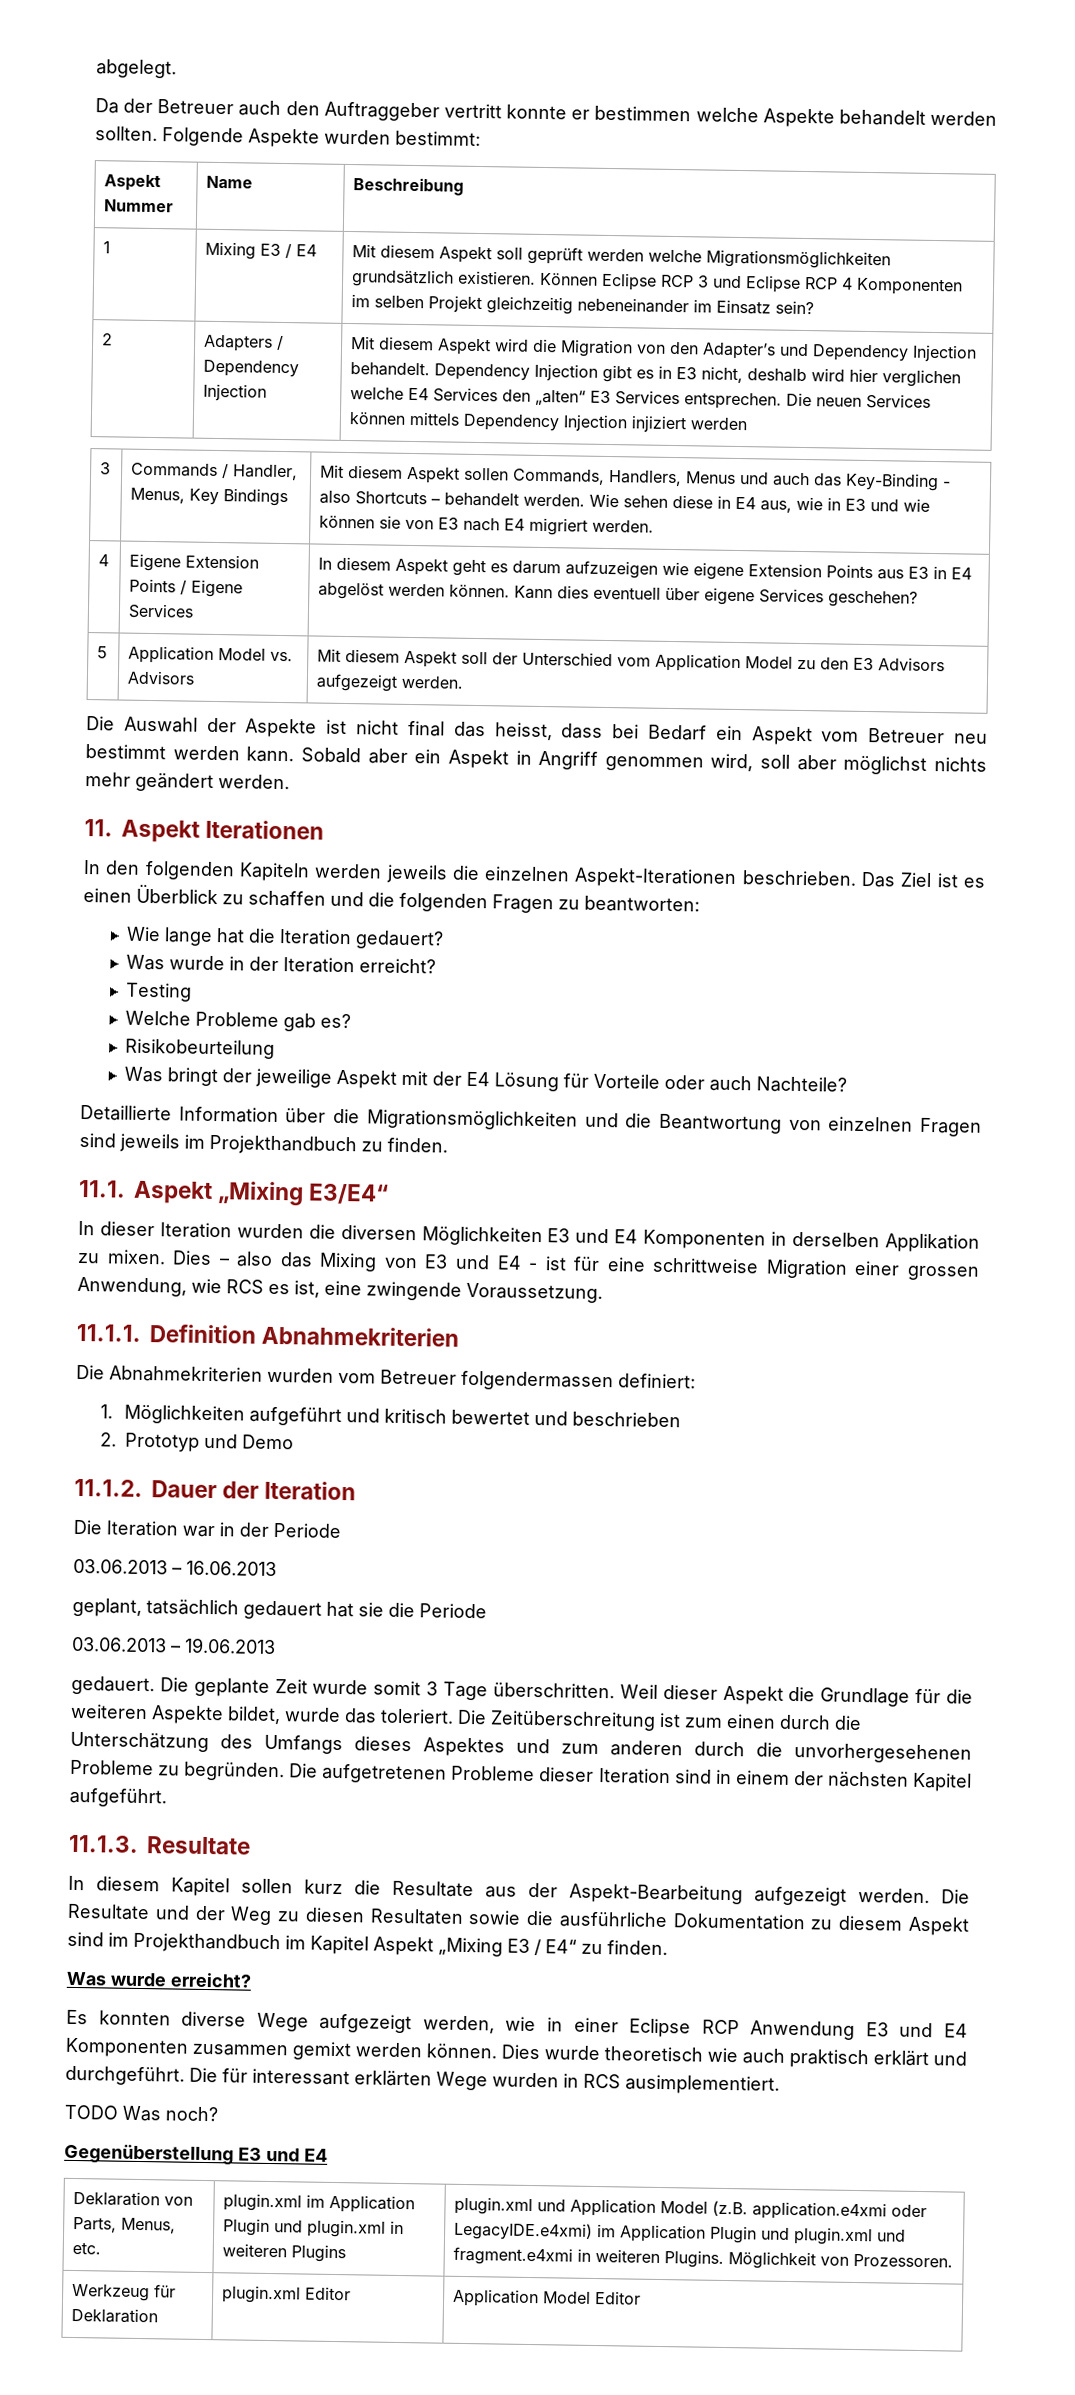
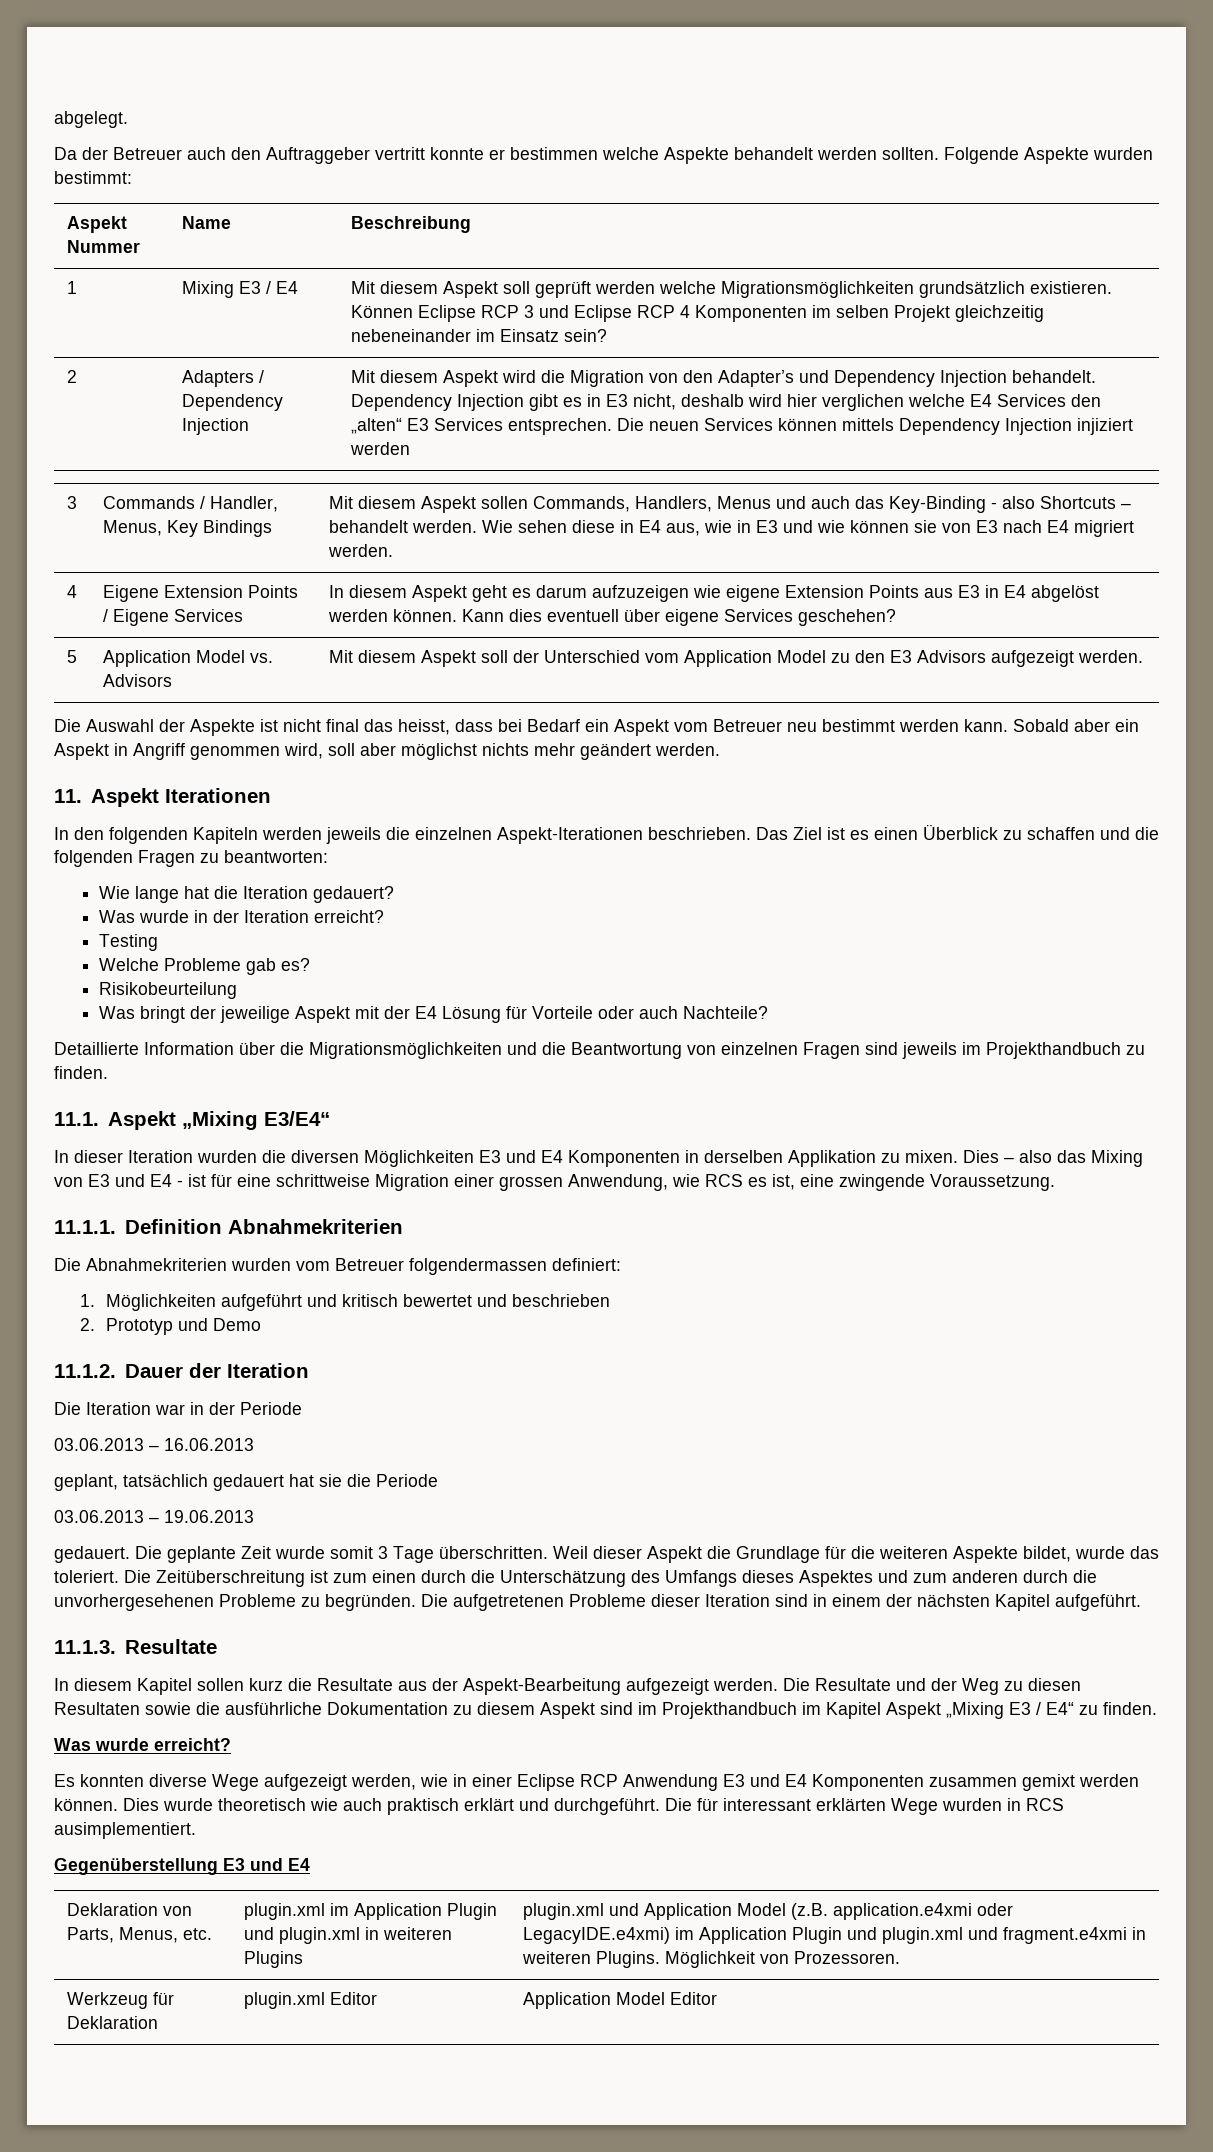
- TODO Was noch?

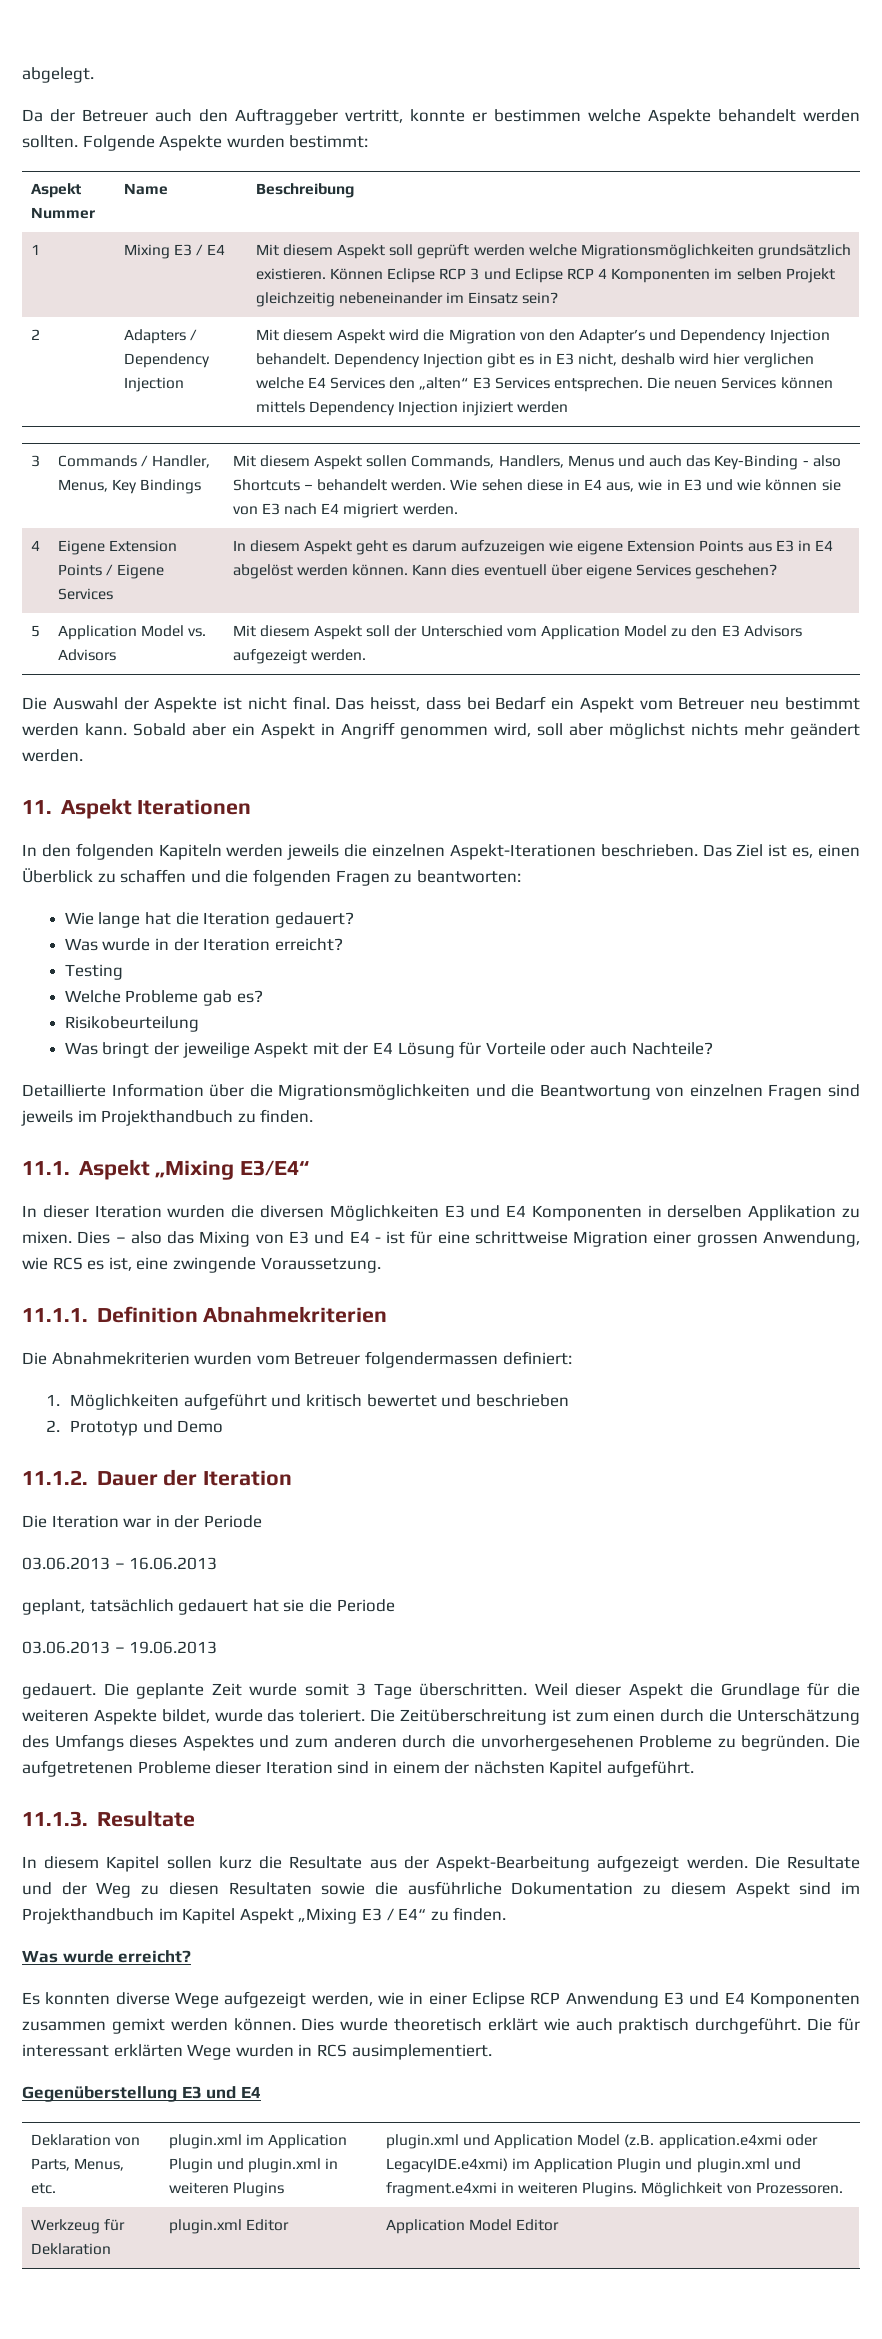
- Da der Betreuer auch den Auftraggeber vertritt konnte er bestimmen welche Aspekte behandelt werden sollten.
+ Da der Betreuer auch den Auftraggeber vertritt, konnte er bestimmen welche Aspekte behandelt werden sollten.
- Die Auswahl der Aspekte ist nicht final das heisst, dass bei Bedarf ein Aspekt vom Betreuer neu bestimmt werden kann.
+ Die Auswahl der Aspekte ist nicht final. Das heisst, dass bei Bedarf ein Aspekt vom Betreuer neu bestimmt werden kann.
- Das Ziel ist es einen Überblick zu schaffen und die folgenden Fragen zu beantworten:
+ Das Ziel ist es, einen Überblick zu schaffen und die folgenden Fragen zu beantworten:
- Dies wurde theoretisch wie auch praktisch erklärt und durchgeführt.
+ Dies wurde theoretisch erklärt wie auch praktisch durchgeführt.

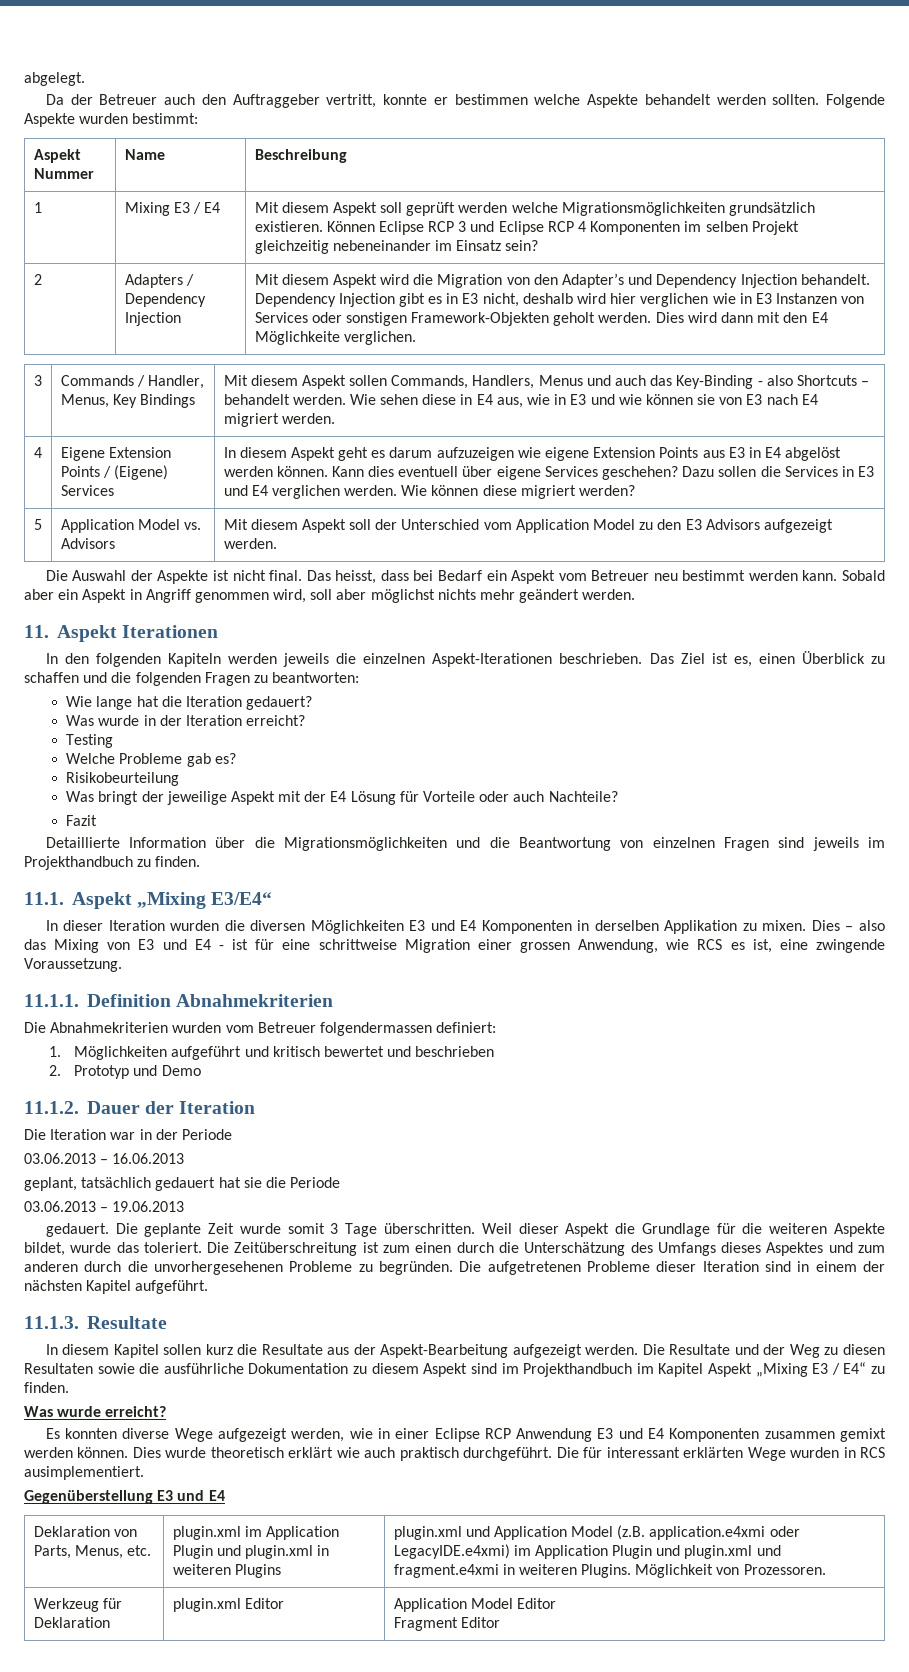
- Dependency Injection gibt es in E3 nicht, deshalb wird hier verglichen welche E4 Services den „alten“ E3 Services entsprechen. Die neuen Services können mittels Dependency Injection injiziert werden
+ Dependency Injection gibt es in E3 nicht, deshalb wird hier verglichen wie in E3 Instanzen von Services oder sonstigen Framework-Objekten geholt werden. Dies wird dann mit den E4 Möglichkeite verglichen.
- Eigene Extension Points / Eigene Services
+ Eigene Extension Points / (Eigene) Services
+ Dazu sollen die Services in E3 und E4 verglichen werden. Wie können diese migriert werden?
+ Fazit
  Werkzeug für Deklaration | plugin.xml Editor | Application Model Editor
+ Fragment Editor

